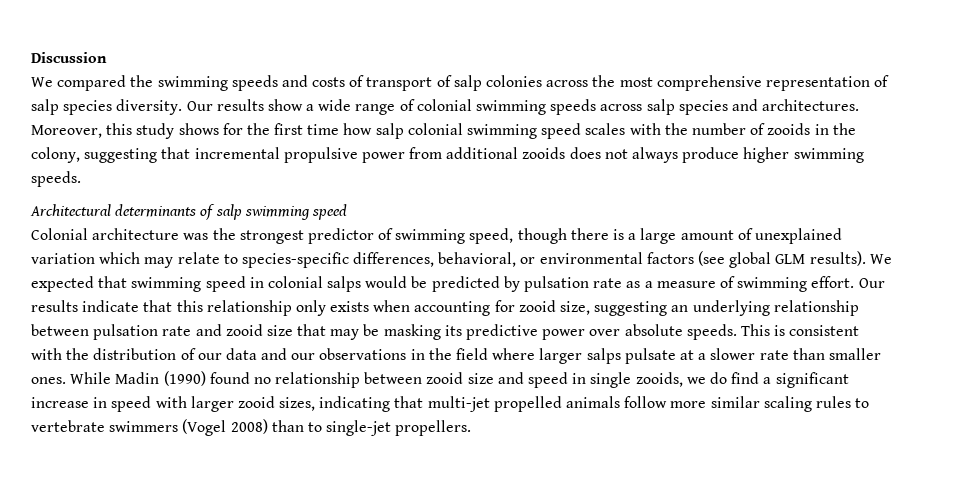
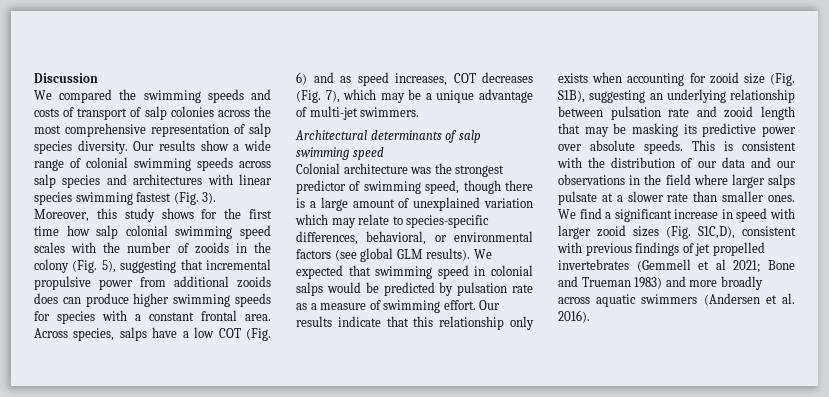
- Our results show a wide range of colonial swimming speeds across salp species and architectures.
+ Our results show a wide range of colonial swimming speeds across salp species and architectures with linear species swimming fastest (Fig. 3).
- Moreover, this study shows for the first time how salp colonial swimming speed scales with the number of zooids in the colony, suggesting that incremental propulsive power from additional zooids does not always produce higher swimming speeds.
+ Moreover, this study shows for the first time how salp colonial swimming speed scales with the number of zooids in the colony (Fig. 5), suggesting that incremental propulsive power from additional zooids does can produce higher swimming speeds for species with a constant frontal area. Across species, salps have a low COT (Fig. 6) and as speed increases, COT decreases (Fig. 7), which may be a unique advantage of multi-jet swimmers.
- Our results indicate that this relationship only exists when accounting for zooid size, suggesting an underlying relationship between pulsation rate and zooid size that may be masking its predictive power over absolute speeds.
+ Our results indicate that this relationship only exists when accounting for zooid size (Fig. S1B), suggesting an underlying relationship between pulsation rate and zooid length that may be masking its predictive power over absolute speeds.
- While Madin (1990) found no relationship between zooid size and speed in single zooids, we do find a significant increase in speed with larger zooid sizes, indicating that multi-jet propelled animals follow more similar scaling rules to vertebrate swimmers (Vogel 2008) than to single-jet propellers.
+ We find a significant increase in speed with larger zooid sizes (Fig. S1C,D), consistent with previous findings of jet propelled invertebrates (Gemmell et al 2021; Bone and Trueman 1983) and more broadly across aquatic swimmers (Andersen et al. 2016).

